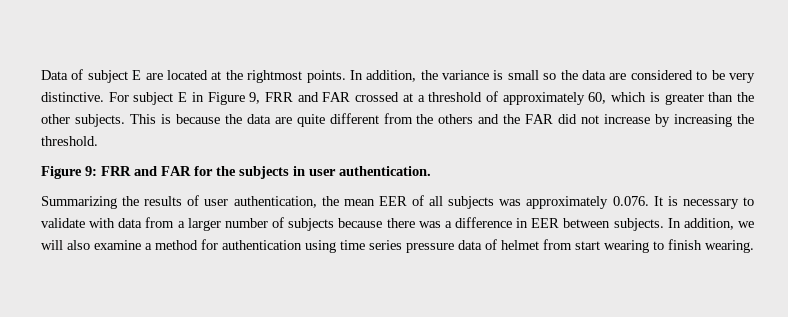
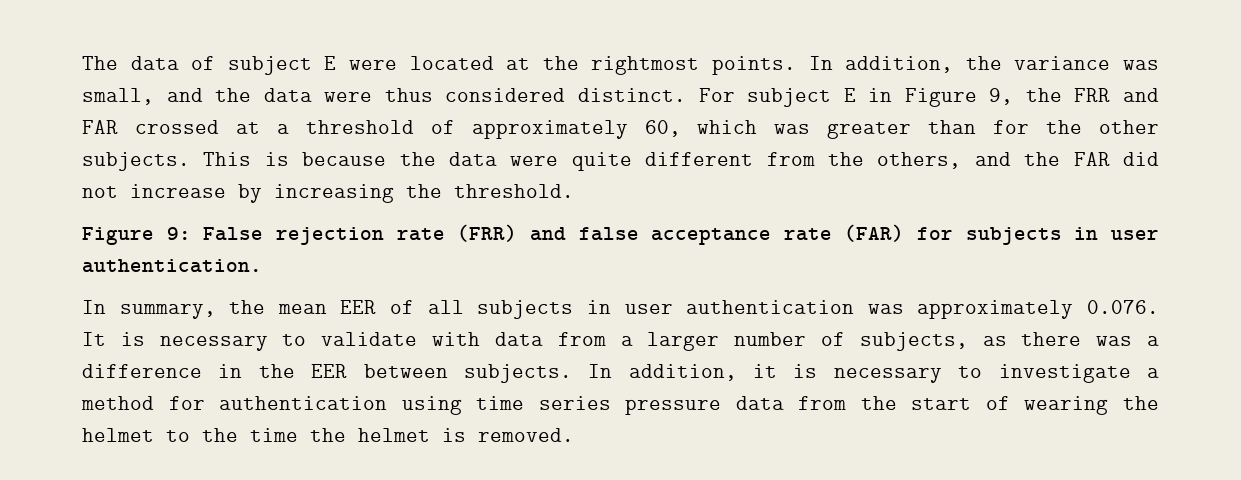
- Data of subject E are located at the rightmost points.
+ The data of subject E were located at the rightmost points.
- In addition, the variance is small so the data are considered to be very distinctive.
+ In addition, the variance was small, and the data were thus considered distinct.
- For subject E in Figure 9, FRR and FAR crossed at a threshold of approximately 60, which is greater than the other subjects.
+ For subject E in Figure 9, the FRR and FAR crossed at a threshold of approximately 60, which was greater than for the other subjects.
- This is because the data are quite different from the others and the FAR did not increase by increasing the threshold.
+ This is because the data were quite different from the others, and the FAR did not increase by increasing the threshold.
- Figure 9: FRR and FAR for the subjects in user authentication.
- Summarizing the results of user authentication, the mean EER of all subjects was approximately 0.076. It is necessary to validate with data from a larger number of subjects because there was a difference in EER between subjects.
+ Figure 9: False rejection rate (FRR) and false acceptance rate (FAR) for subjects in user authentication.
+ In summary, the mean EER of all subjects in user authentication was approximately 0.076. It is necessary to validate with data from a larger number of subjects, as there was a difference in the EER between subjects.
- In addition, we will also examine a method for authentication using time series pressure data of helmet from start wearing to finish wearing.
+ In addition, it is necessary to investigate a method for authentication using time series pressure data from the start of wearing the helmet to the time the helmet is removed.

